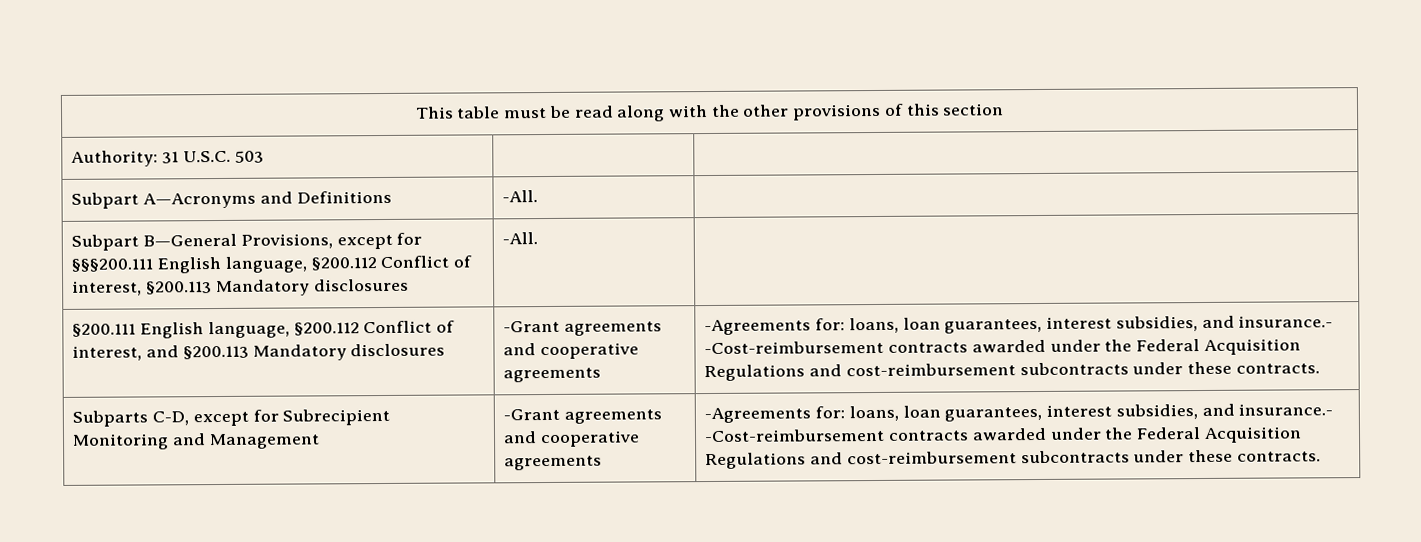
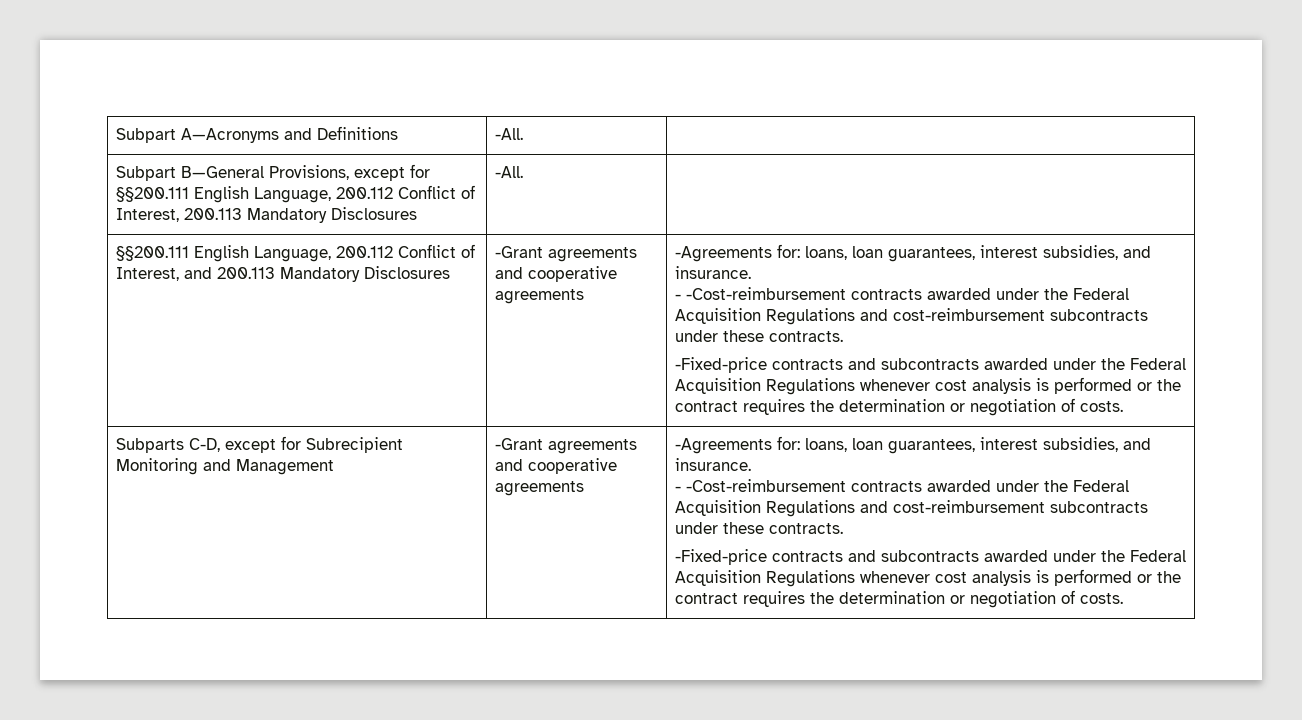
- This table must be read along with the other provisions of this section
- Authority: 31 U.S.C. 503 | |
- Subpart B—General Provisions, except for §§§200.111 English language, §200.112 Conflict of interest, §200.113 Mandatory disclosures | -All. |
- §200.111 English language, §200.112 Conflict of interest, and §200.113 Mandatory disclosures | -Grant agreements and cooperative agreements | -Agreements for: loans, loan guarantees, interest subsidies, and insurance.- -Cost-reimbursement contracts awarded under the Federal Acquisition Regulations and cost-reimbursement subcontracts under these contracts.
+ Subpart B—General Provisions, except for §§200.111 English Language, 200.112 Conflict of Interest, 200.113 Mandatory Disclosures | -All. |
+ §§200.111 English Language, 200.112 Conflict of Interest, and 200.113 Mandatory Disclosures | -Grant agreements and cooperative agreements | -Agreements for: loans, loan guarantees, interest subsidies, and insurance.
+ - -Cost-reimbursement contracts awarded under the Federal Acquisition Regulations and cost-reimbursement subcontracts under these contracts.
+ -Fixed-price contracts and subcontracts awarded under the Federal Acquisition Regulations whenever cost analysis is performed or the contract requires the determination or negotiation of costs.
- Subparts C-D, except for Subrecipient Monitoring and Management | -Grant agreements and cooperative agreements | -Agreements for: loans, loan guarantees, interest subsidies, and insurance.- -Cost-reimbursement contracts awarded under the Federal Acquisition Regulations and cost-reimbursement subcontracts under these contracts.
+ Subparts C-D, except for Subrecipient Monitoring and Management | -Grant agreements and cooperative agreements | -Agreements for: loans, loan guarantees, interest subsidies, and insurance.
+ - -Cost-reimbursement contracts awarded under the Federal Acquisition Regulations and cost-reimbursement subcontracts under these contracts.
+ -Fixed-price contracts and subcontracts awarded under the Federal Acquisition Regulations whenever cost analysis is performed or the contract requires the determination or negotiation of costs.

